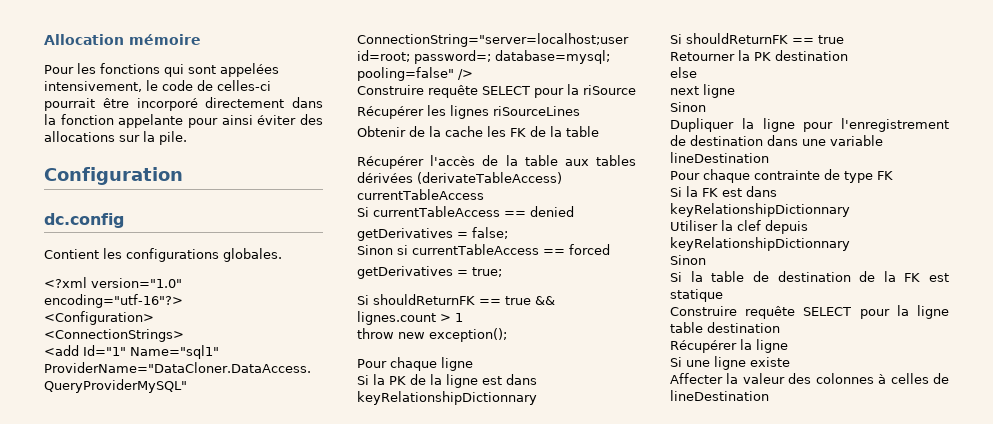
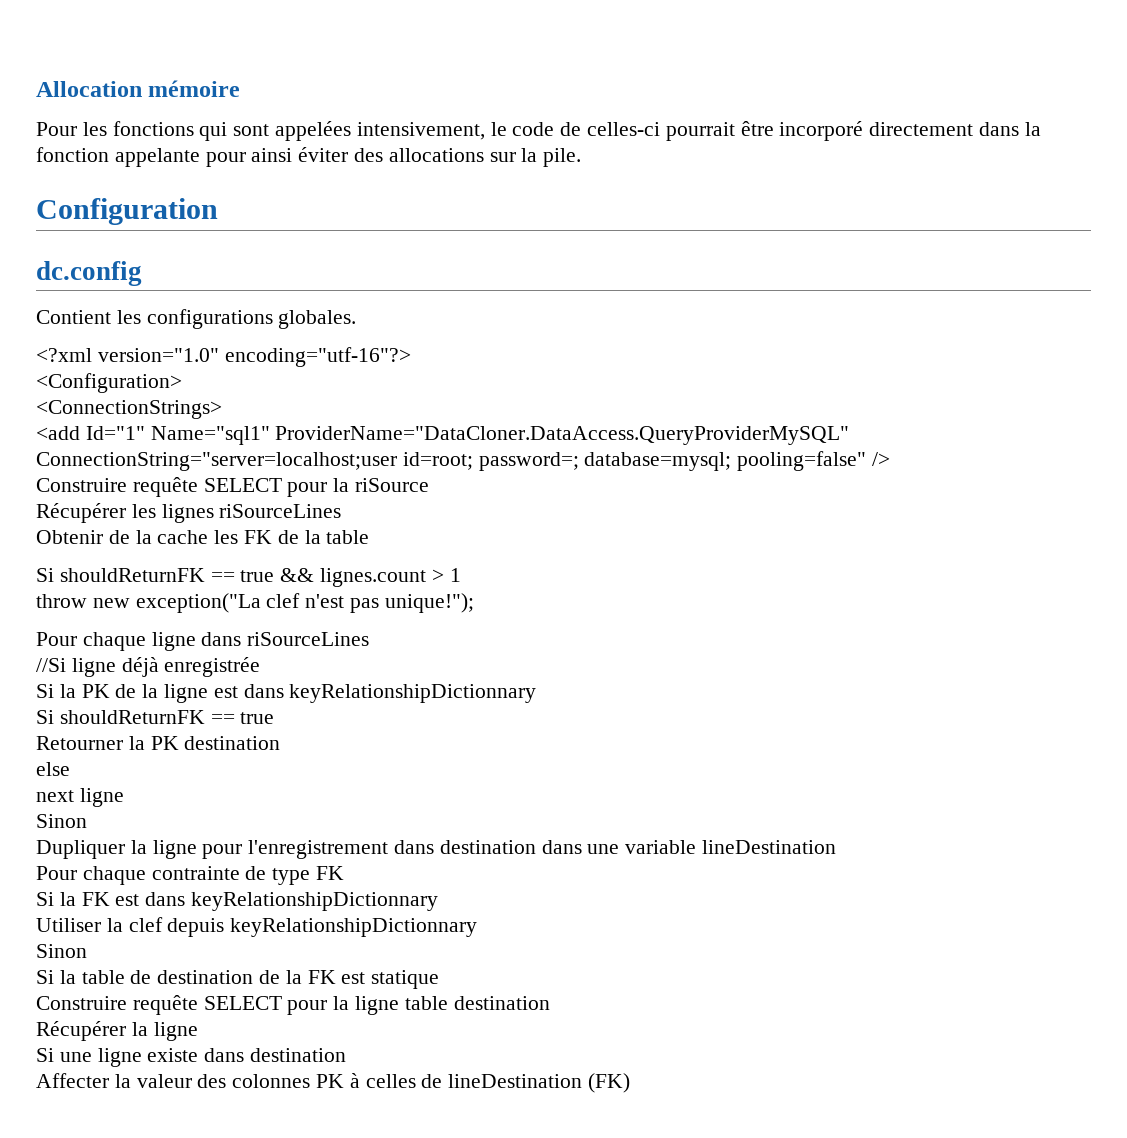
- Récupérer l'accès de la table aux tables dérivées (derivateTableAccess) currentTableAccess
- Si currentTableAccess == denied
- getDerivatives = false;
- Sinon si currentTableAccess == forced
- getDerivatives = true;
- throw new exception();
- Pour chaque ligne
+ throw new exception("La clef n'est pas unique!");
+ Pour chaque ligne dans riSourceLines
+ //Si ligne déjà enregistrée
- Dupliquer la ligne pour l'enregistrement de destination dans une variable lineDestination
+ Dupliquer la ligne pour l'enregistrement dans destination dans une variable lineDestination
- Si une ligne existe
+ Si une ligne existe dans destination
- Affecter la valeur des colonnes à celles de lineDestination
+ Affecter la valeur des colonnes PK à celles de lineDestination (FK)

